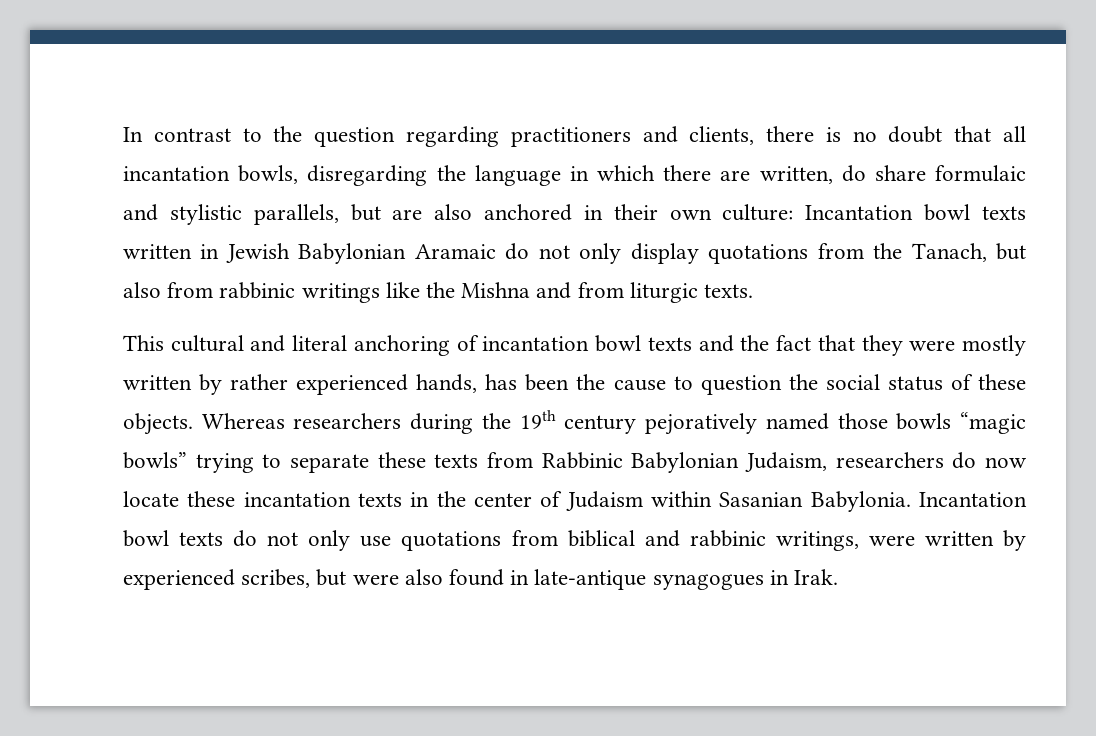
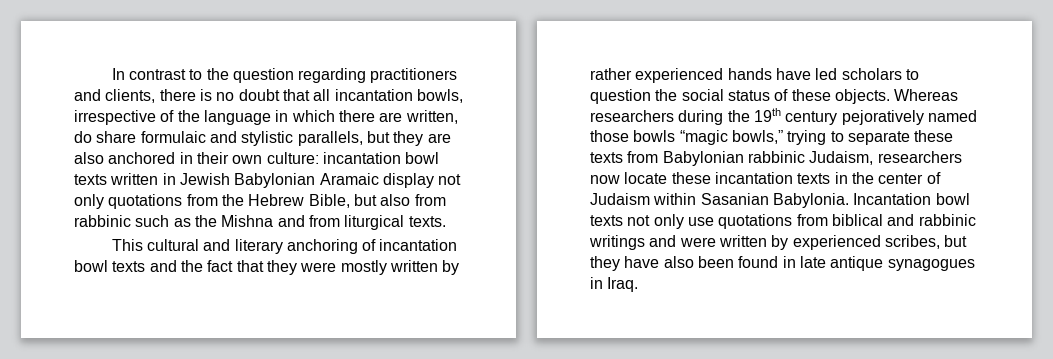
- In contrast to the question regarding practitioners and clients, there is no doubt that all incantation bowls, disregarding the language in which there are written, do share formulaic and stylistic parallels, but are also anchored in their own culture: Incantation bowl texts written in Jewish Babylonian Aramaic do not only display quotations from the Tanach, but also from rabbinic writings like the Mishna and from liturgic texts.
+ In contrast to the question regarding practitioners and clients, there is no doubt that all incantation bowls, irrespective of the language in which there are written, do share formulaic and stylistic parallels, but they are also anchored in their own culture: incantation bowl texts written in Jewish Babylonian Aramaic display not only quotations from the Hebrew Bible, but also from rabbinic such as the Mishna and from liturgical texts.
- This cultural and literal anchoring of incantation bowl texts and the fact that they were mostly written by rather experienced hands, has been the cause to question the social status of these objects.
+ This cultural and literary anchoring of incantation bowl texts and the fact that they were mostly written by rather experienced hands have led scholars to question the social status of these objects.
- Whereas researchers during the 19th century pejoratively named those bowls “magic bowls” trying to separate these texts from Rabbinic Babylonian Judaism, researchers do now locate these incantation texts in the center of Judaism within Sasanian Babylonia.
+ Whereas researchers during the 19th century pejoratively named those bowls “magic bowls,” trying to separate these texts from Babylonian rabbinic Judaism, researchers now locate these incantation texts in the center of Judaism within Sasanian Babylonia.
- Incantation bowl texts do not only use quotations from biblical and rabbinic writings, were written by experienced scribes, but were also found in late-antique synagogues in Irak.
+ Incantation bowl texts not only use quotations from biblical and rabbinic writings and were written by experienced scribes, but they have also been found in late antique synagogues in Iraq.

